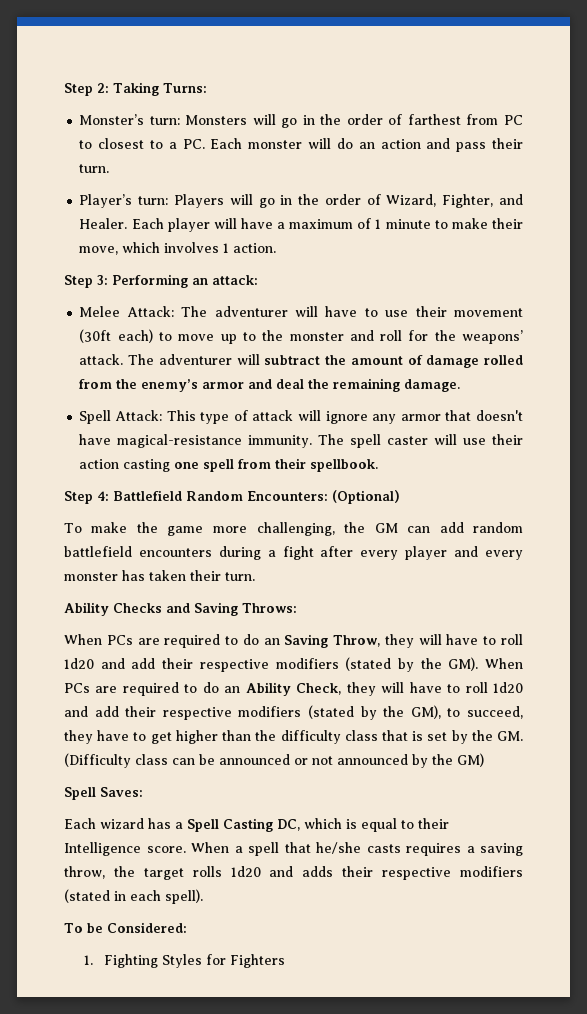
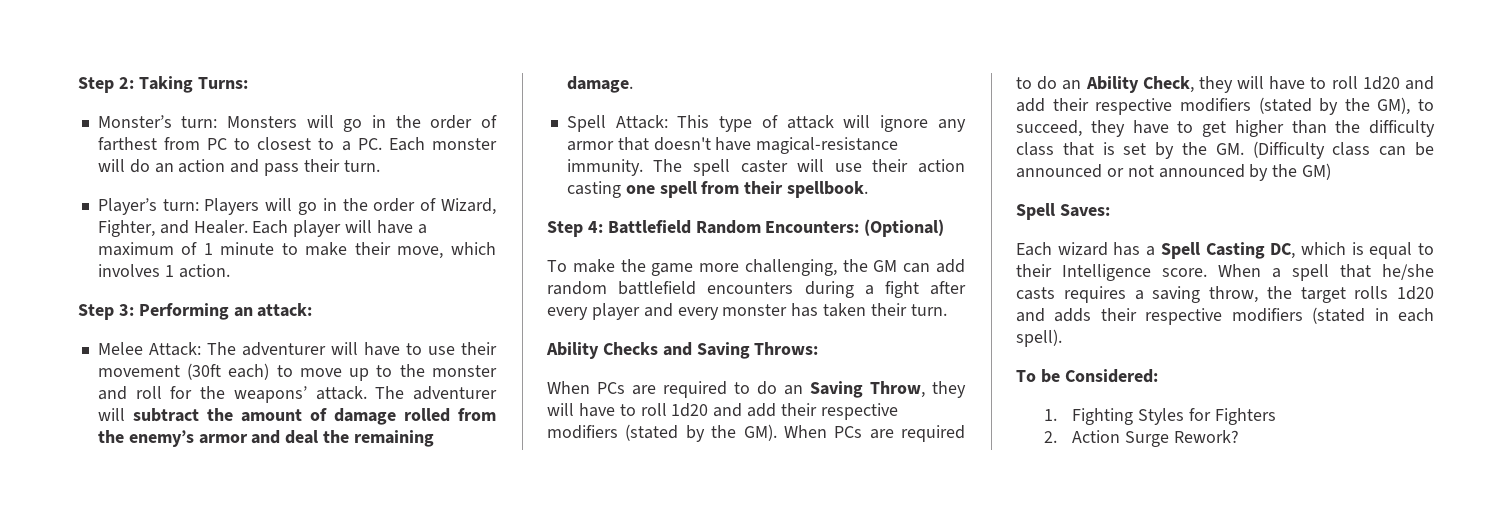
+ 2. Action Surge Rework?

